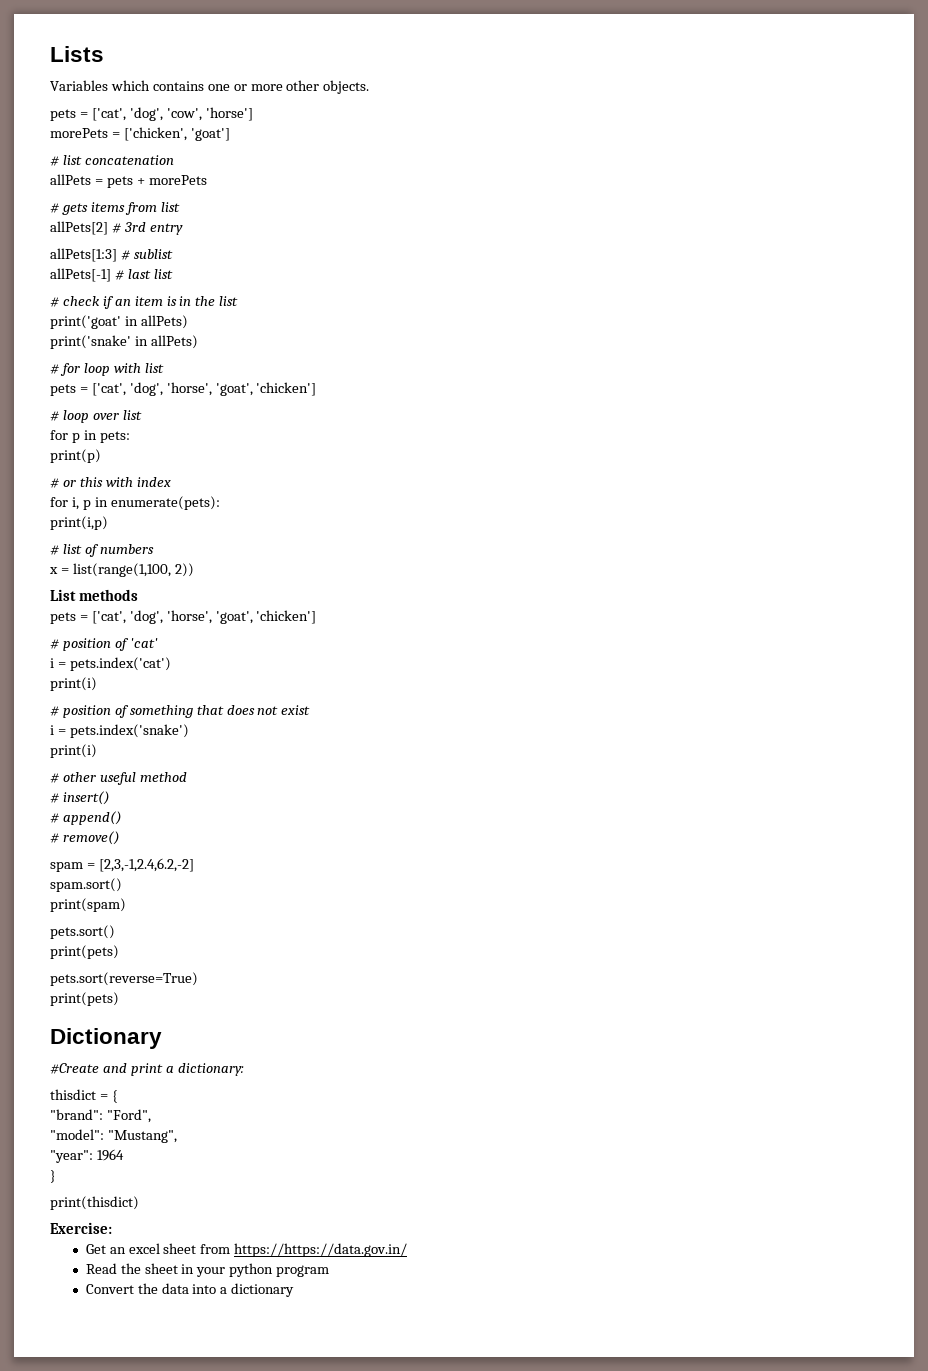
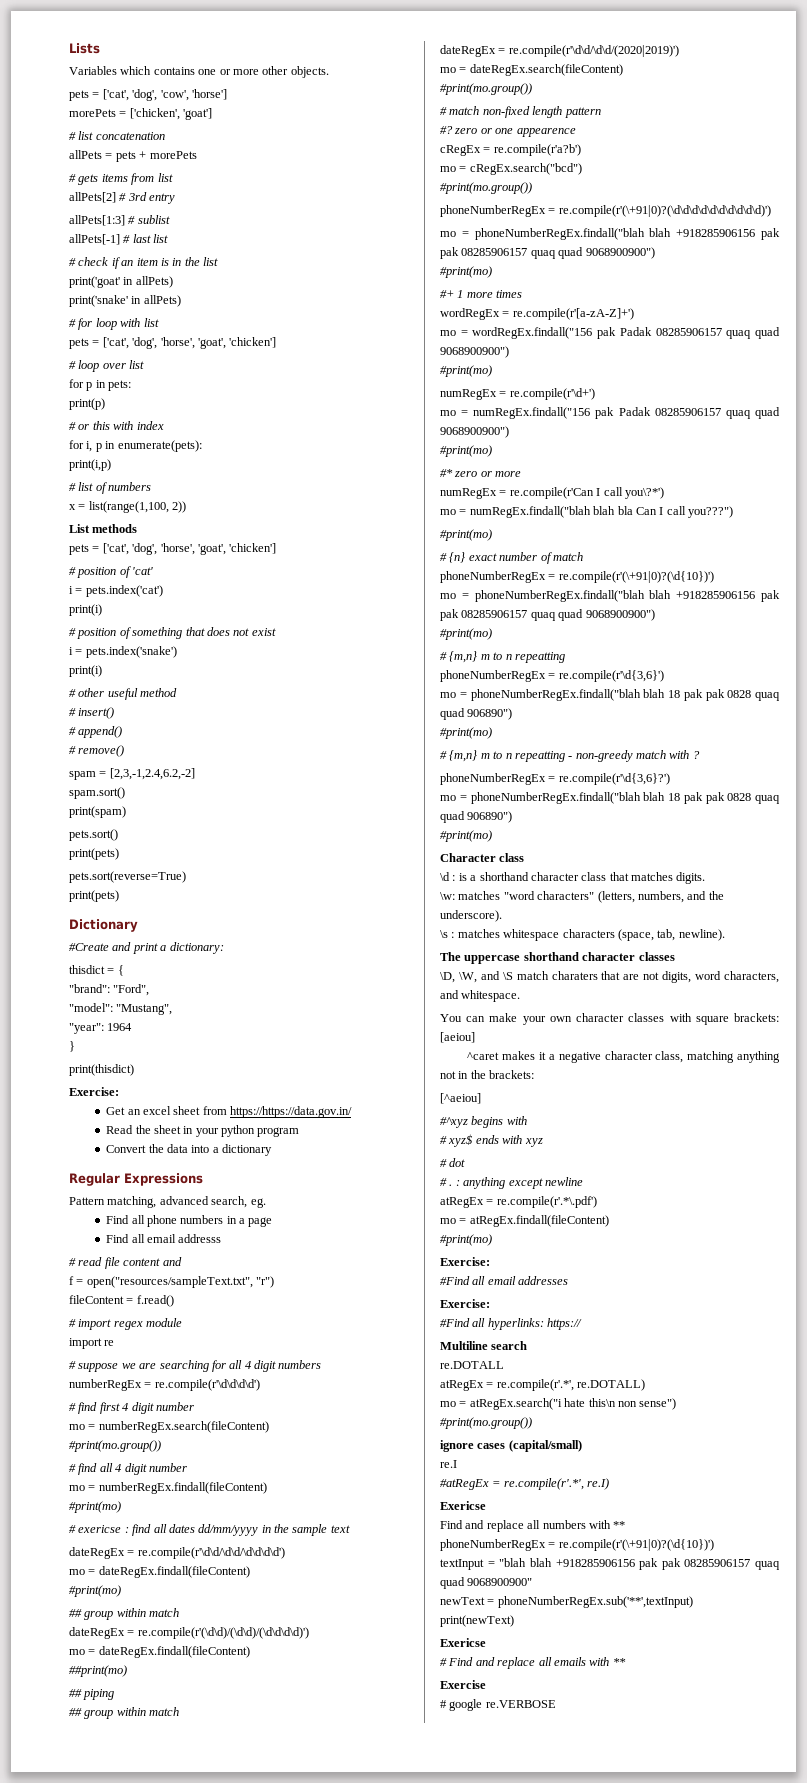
+ Regular Expressions
+ Pattern matching, advanced search, eg.
+ Find all phone numbers in a page
+ Find all email addresss
+ # read file content and
+ f = open("resources/sampleText.txt", "r")
+ fileContent = f.read()
+ # import regex module
+ import re
+ # suppose we are searching for all 4 digit numbers
+ numberRegEx = re.compile(r'\d\d\d\d')
+ # find first 4 digit number
+ mo = numberRegEx.search(fileContent)
+ #print(mo.group())
+ # find all 4 digit number
+ mo = numberRegEx.findall(fileContent)
+ #print(mo)
+ # exericse : find all dates dd/mm/yyyy in the sample text
+ dateRegEx = re.compile(r'\d\d/\d\d/\d\d\d\d')
+ mo = dateRegEx.findall(fileContent)
+ #print(mo)
+ ## group within match
+ dateRegEx = re.compile(r'(\d\d)/(\d\d)/(\d\d\d\d)')
+ mo = dateRegEx.findall(fileContent)
+ ##print(mo)
+ ## piping
+ ## group within match
+ dateRegEx = re.compile(r'\d\d/\d\d/(2020|2019)')
+ mo = dateRegEx.search(fileContent)
+ #print(mo.group())
+ # match non-fixed length pattern
+ #? zero or one appearence
+ cRegEx = re.compile(r'a?b')
+ mo = cRegEx.search("bcd")
+ #print(mo.group())
+ phoneNumberRegEx = re.compile(r'(\+91|0)?(\d\d\d\d\d\d\d\d\d\d)')
+ mo = phoneNumberRegEx.findall("blah blah +918285906156 pak pak 08285906157 quaq quad 9068900900")
+ #print(mo)
+ #+ 1 more times
+ wordRegEx = re.compile(r'[a-zA-Z]+')
+ mo = wordRegEx.findall("156 pak Padak 08285906157 quaq quad 9068900900")
+ #print(mo)
+ numRegEx = re.compile(r'\d+')
+ mo = numRegEx.findall("156 pak Padak 08285906157 quaq quad 9068900900")
+ #print(mo)
+ #* zero or more
+ numRegEx = re.compile(r'Can I call you\?*')
+ mo = numRegEx.findall("blah blah bla Can I call you???")
+ #print(mo)
+ # {n} exact number of match
+ phoneNumberRegEx = re.compile(r'(\+91|0)?(\d{10})')
+ mo = phoneNumberRegEx.findall("blah blah +918285906156 pak pak 08285906157 quaq quad 9068900900")
+ #print(mo)
+ # {m,n} m to n repeatting
+ phoneNumberRegEx = re.compile(r'\d{3,6}')
+ mo = phoneNumberRegEx.findall("blah blah 18 pak pak 0828 quaq quad 906890")
+ #print(mo)
+ # {m,n} m to n repeatting - non-greedy match with ?
+ phoneNumberRegEx = re.compile(r'\d{3,6}?')
+ mo = phoneNumberRegEx.findall("blah blah 18 pak pak 0828 quaq quad 906890")
+ #print(mo)
+ Character class
+ \d : is a shorthand character class that matches digits.
+ \w: matches "word characters" (letters, numbers, and the underscore).
+ \s : matches whitespace characters (space, tab, newline).
+ The uppercase shorthand character classes
+ \D, \W, and \S match charaters that are not digits, word characters, and whitespace.
+ You can make your own character classes with square brackets: [aeiou]
+ ^caret makes it a negative character class, matching anything not in the brackets:
+ [^aeiou]
+ #^xyz begins with
+ # xyz$ ends with xyz
+ # dot
+ # . : anything except newline
+ atRegEx = re.compile(r'.*\.pdf')
+ mo = atRegEx.findall(fileContent)
+ #print(mo)
+ Exercise:
+ #Find all email addresses
+ Exercise:
+ #Find all hyperlinks: https://
+ Multiline search
+ re.DOTALL
+ atRegEx = re.compile(r'.*', re.DOTALL)
+ mo = atRegEx.search("i hate this\n non sense")
+ #print(mo.group())
+ ignore cases (capital/small)
+ re.I
+ #atRegEx = re.compile(r'.*', re.I)
+ Exericse
+ Find and replace all numbers with **
+ phoneNumberRegEx = re.compile(r'(\+91|0)?(\d{10})')
+ textInput = "blah blah +918285906156 pak pak 08285906157 quaq quad 9068900900"
+ newText = phoneNumberRegEx.sub('**',textInput)
+ print(newText)
+ Exericse
+ # Find and replace all emails with **
+ Exercise
+ # google re.VERBOSE

